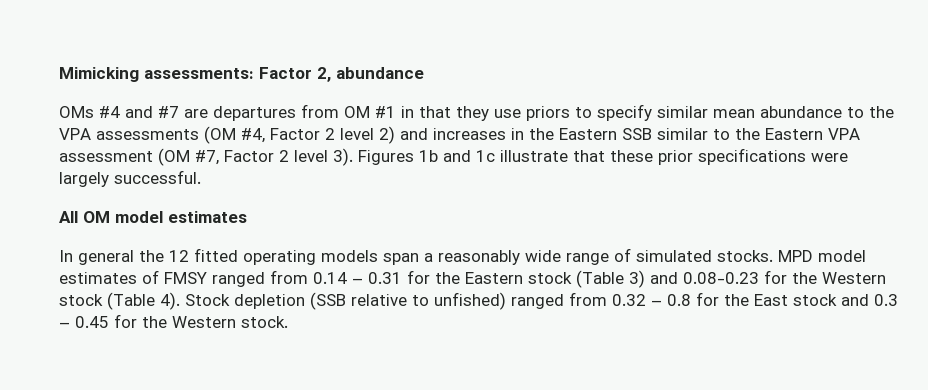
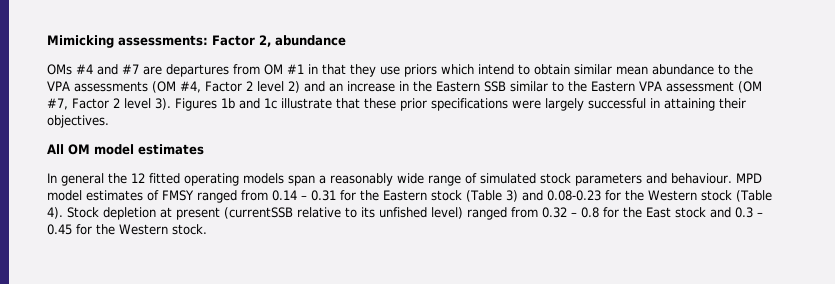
- OMs #4 and #7 are departures from OM #1 in that they use priors to specify similar mean abundance to the VPA assessments (OM #4, Factor 2 level 2) and increases in the Eastern SSB similar to the Eastern VPA assessment (OM #7, Factor 2 level 3).
+ OMs #4 and #7 are departures from OM #1 in that they use priors which intend to obtain similar mean abundance to the VPA assessments (OM #4, Factor 2 level 2) and an increase in the Eastern SSB similar to the Eastern VPA assessment (OM #7, Factor 2 level 3).
- Figures 1b and 1c illustrate that these prior specifications were largely successful.
+ Figures 1b and 1c illustrate that these prior specifications were largely successful in attaining their objectives.
- In general the 12 fitted operating models span a reasonably wide range of simulated stocks.
+ In general the 12 fitted operating models span a reasonably wide range of simulated stock parameters and behaviour.
- Stock depletion (SSB relative to unfished) ranged from 0.32 – 0.8 for the East stock and 0.3 – 0.45 for the Western stock.
+ Stock depletion at present (currentSSB relative to its unfished level) ranged from 0.32 – 0.8 for the East stock and 0.3 – 0.45 for the Western stock.

